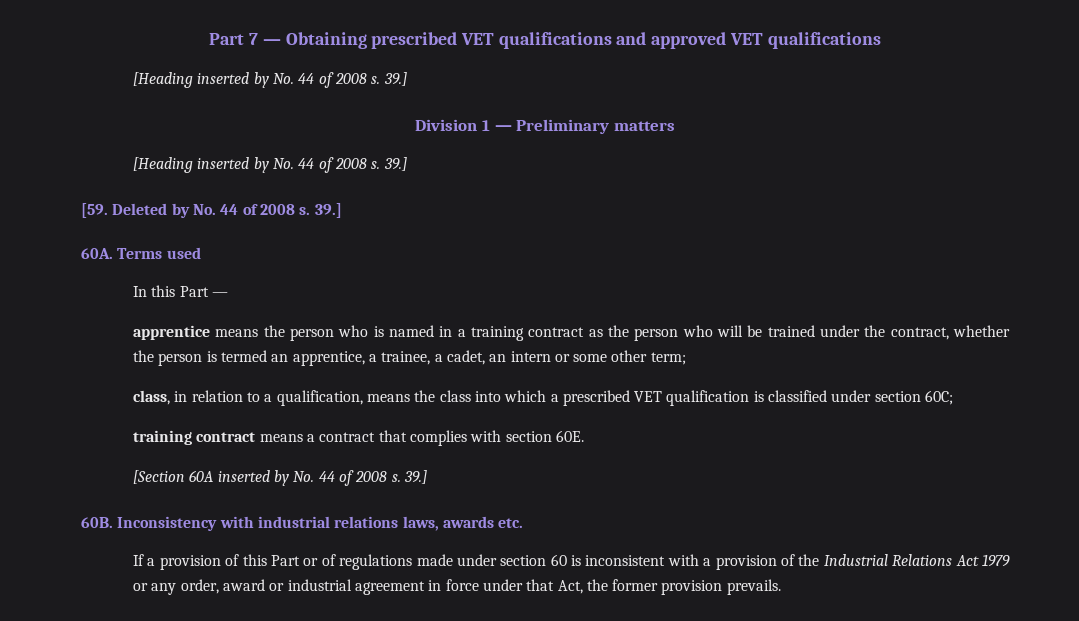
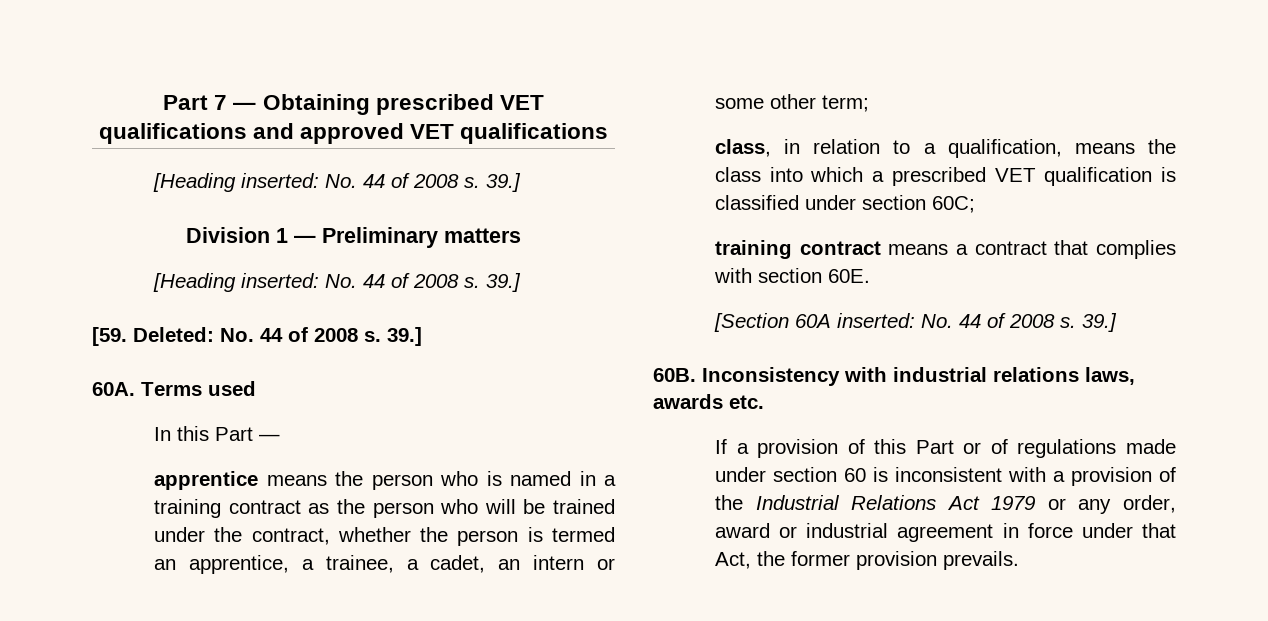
  Part 7 — Obtaining prescribed VET qualifications and approved VET qualifications
- [Heading inserted by No. 44 of 2008 s.
+ [Heading inserted: No. 44 of 2008 s.
  Division 1 — Preliminary matters
- [Heading inserted by No. 44 of 2008 s.
+ [Heading inserted: No. 44 of 2008 s.
- [59. Deleted by No. 44 of 2008 s.
+ [59. Deleted: No. 44 of 2008 s.
- [Section 60A inserted by No. 44 of 2008 s.
+ [Section 60A inserted: No. 44 of 2008 s.

